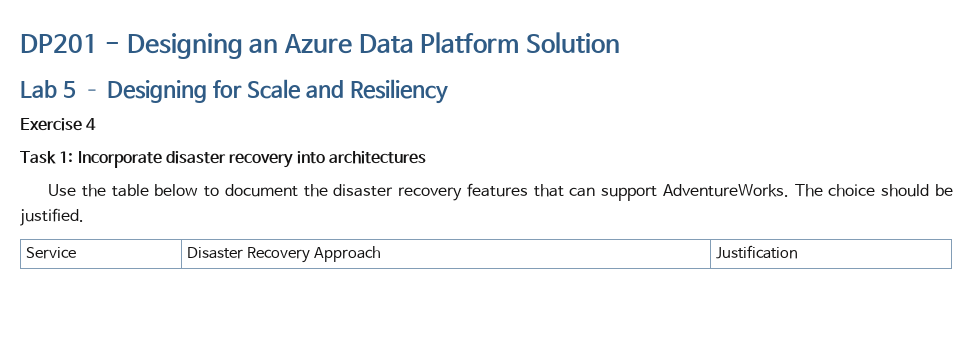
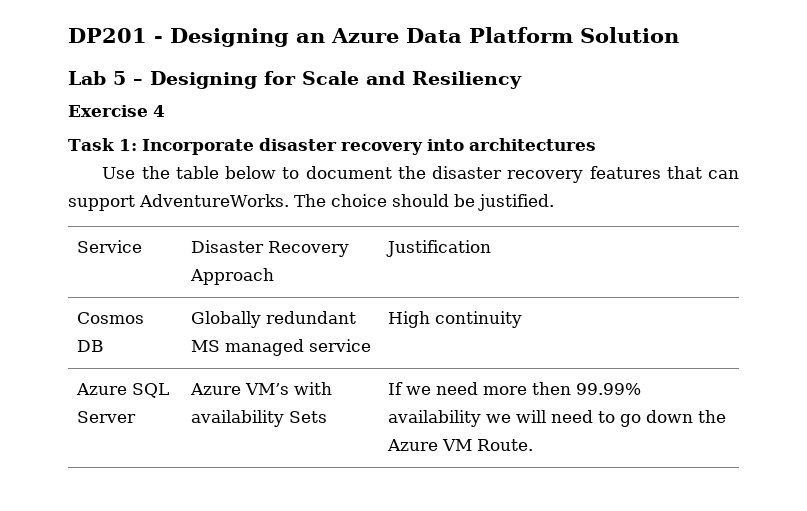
+ Cosmos DB | Globally redundant MS managed service | High continuity
+ Azure SQL Server | Azure VM’s with availability Sets | If we need more then 99.99% availability we will need to go down the Azure VM Route.

